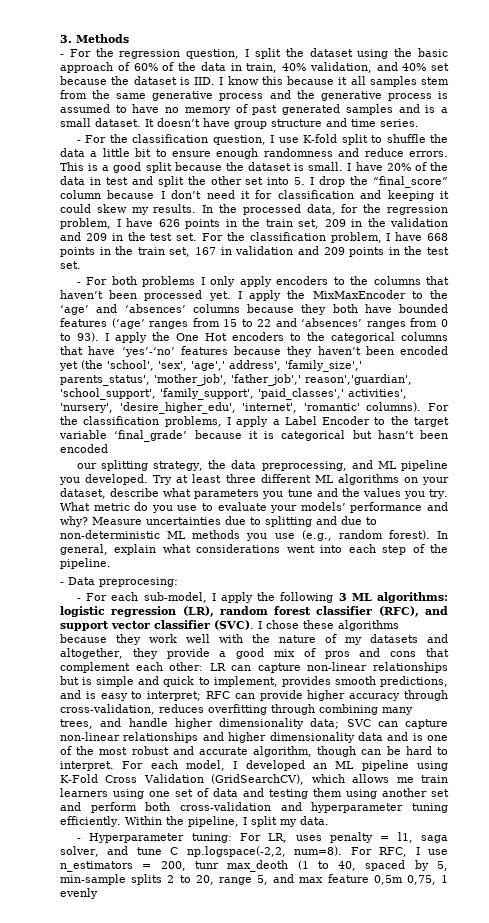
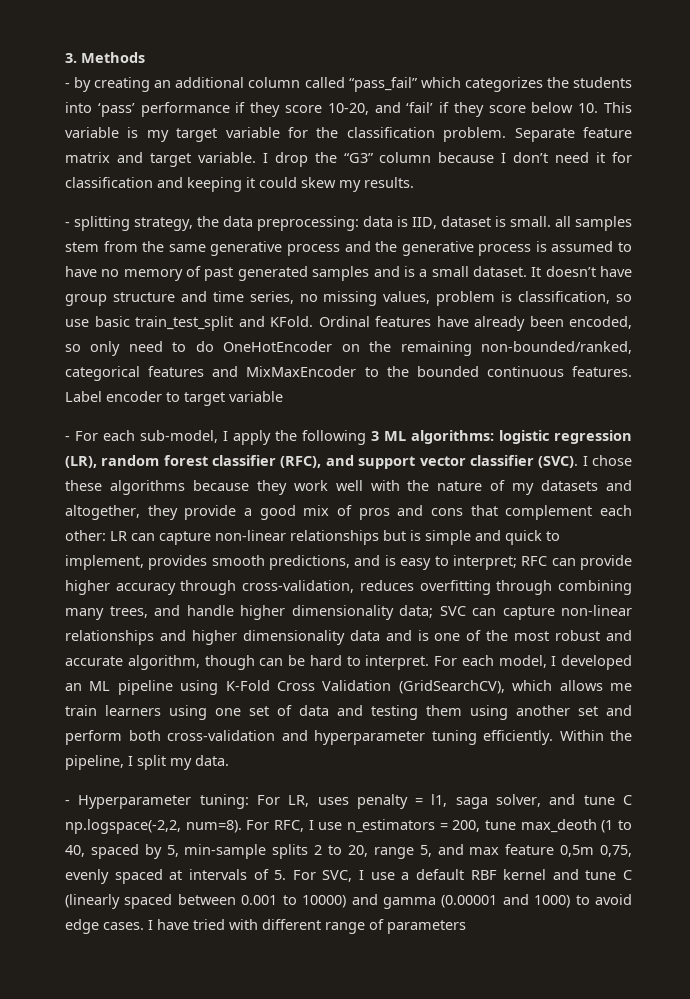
- - For the regression question, I split the dataset using the basic approach of 60% of the data in train, 40% validation, and 40% set because the dataset is IID. I know this because it all samples stem from the same generative process and the generative process is assumed to have no memory of past generated samples and is a small dataset.
+ - by creating an additional column called “pass_fail” which categorizes the students into ‘pass’ performance if they score 10-20, and ‘fail’ if they score below 10. This variable is my target variable for the classification problem. Separate feature matrix and target variable. I drop the “G3” column because I don’t need it for classification and keeping it could skew my results.
+ - splitting strategy, the data preprocessing: data is IID, dataset is small. all samples stem from the same generative process and the generative process is assumed to have no memory of past generated samples and is a small dataset.
- It doesn’t have group structure and time series.
- - For the classification question, I use K-fold split to shuffle the data a little bit to ensure enough randomness and reduce errors. This is a good split because the dataset is small. I have 20% of the data in test and split the other set into 5. I drop the “final_score” column because I don’t need it for classification and keeping it could skew my results. In the processed data, for the regression problem, I have 626 points in the train set, 209 in the validation and 209 in the test set. For the classification problem, I have 668 points in the train set, 167 in validation and 209 points in the test set.
- - For both problems I only apply encoders to the columns that haven’t been processed yet. I apply the MixMaxEncoder to the ‘age’ and ‘absences’ columns because they both have bounded features (‘age’ ranges from 15 to 22 and ‘absences’ ranges from 0 to 93). I apply the One Hot encoders to the categorical columns that have ‘yes’-‘no’ features because they haven’t been encoded yet (the 'school', 'sex', 'age',' address', 'family_size',' parents_status', 'mother_job', 'father_job',' reason','guardian', 'school_support', 'family_support', 'paid_classes',' activities', 'nursery', 'desire_higher_edu', 'internet', 'romantic' columns). For the classification problems, I apply a Label Encoder to the target variable ‘final_grade’ because it is categorical but hasn’t been encoded
- our splitting strategy, the data preprocessing, and ML pipeline you developed. Try at least three different ML algorithms on your dataset, describe what parameters you tune and the values you try. What metric do you use to evaluate your models’ performance and why? Measure uncertainties due to splitting and due to non-deterministic ML methods you use (e.g., random forest). In general, explain what considerations went into each step of the pipeline.
- - Data preprocesing:
+ It doesn’t have group structure and time series, no missing values, problem is classification, so use basic train_test_split and KFold. Ordinal features have already been encoded, so only need to do OneHotEncoder on the remaining non-bounded/ranked, categorical features and MixMaxEncoder to the bounded continuous features. Label encoder to target variable
- For RFC, I use n_estimators = 200, tunr max_deoth (1 to 40, spaced by 5, min-sample splits 2 to 20, range 5, and max feature 0,5m 0,75, 1 evenly
+ For RFC, I use n_estimators = 200, tune max_deoth (1 to 40, spaced by 5, min-sample splits 2 to 20, range 5, and max feature 0,5m 0,75, evenly spaced at intervals of 5. For SVC, I use a default RBF kernel and tune C (linearly spaced between 0.001 to 10000) and gamma (0.00001 and 1000) to avoid edge cases. I have tried with different range of parameters

